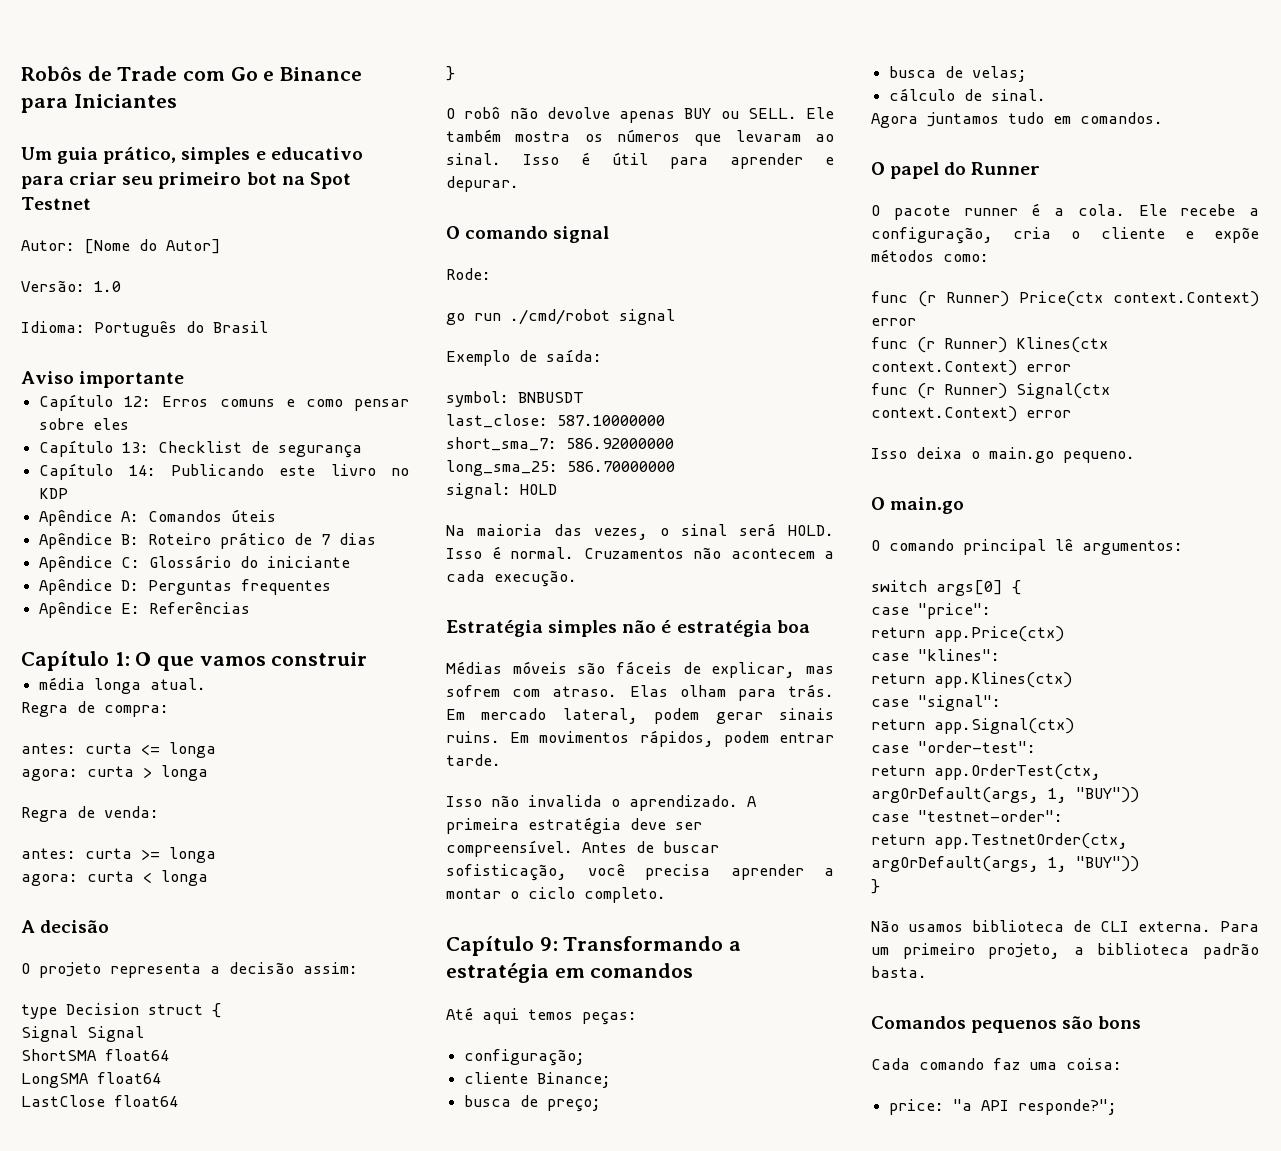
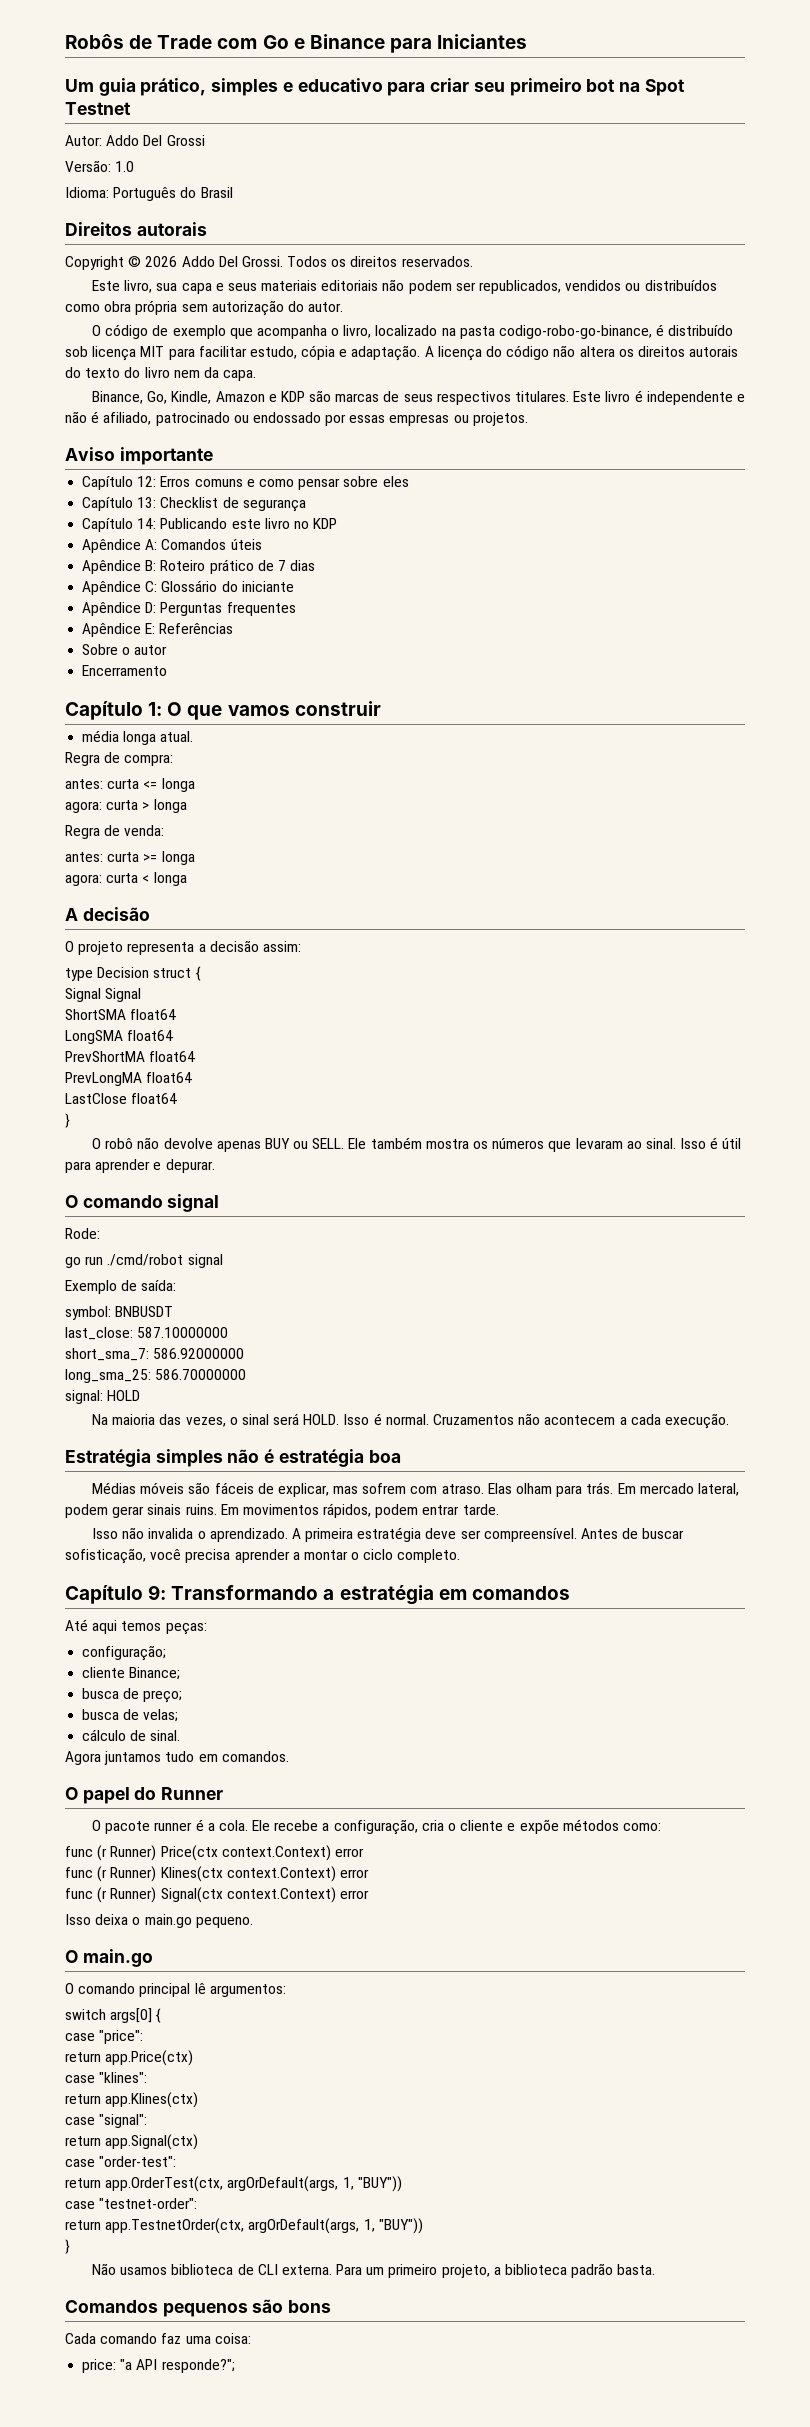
- Autor: [Nome do Autor]
+ Autor: Addo Del Grossi
+ Direitos autorais
+ Copyright © 2026 Addo Del Grossi. Todos os direitos reservados.
+ Este livro, sua capa e seus materiais editoriais não podem ser republicados, vendidos ou distribuídos como obra própria sem autorização do autor.
+ O código de exemplo que acompanha o livro, localizado na pasta codigo-robo-go-binance, é distribuído sob licença MIT para facilitar estudo, cópia e adaptação. A licença do código não altera os direitos autorais do texto do livro nem da capa.
+ Binance, Go, Kindle, Amazon e KDP são marcas de seus respectivos titulares. Este livro é independente e não é afiliado, patrocinado ou endossado por essas empresas ou projetos.
+ Sobre o autor
+ Encerramento
+ PrevShortMA float64
+ PrevLongMA float64

